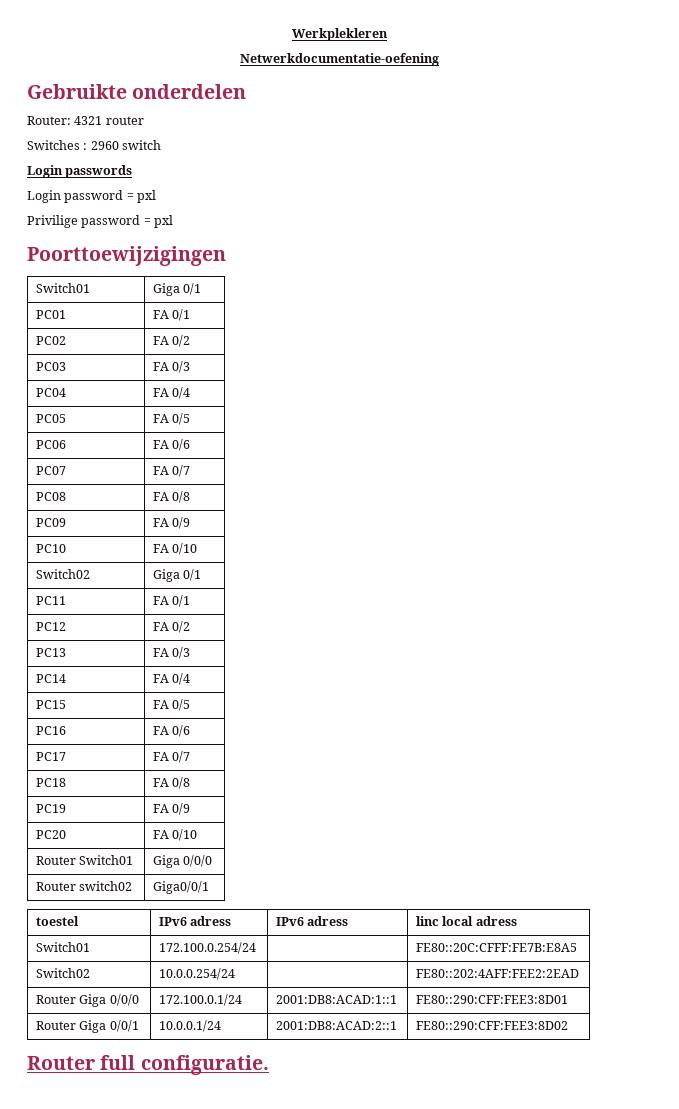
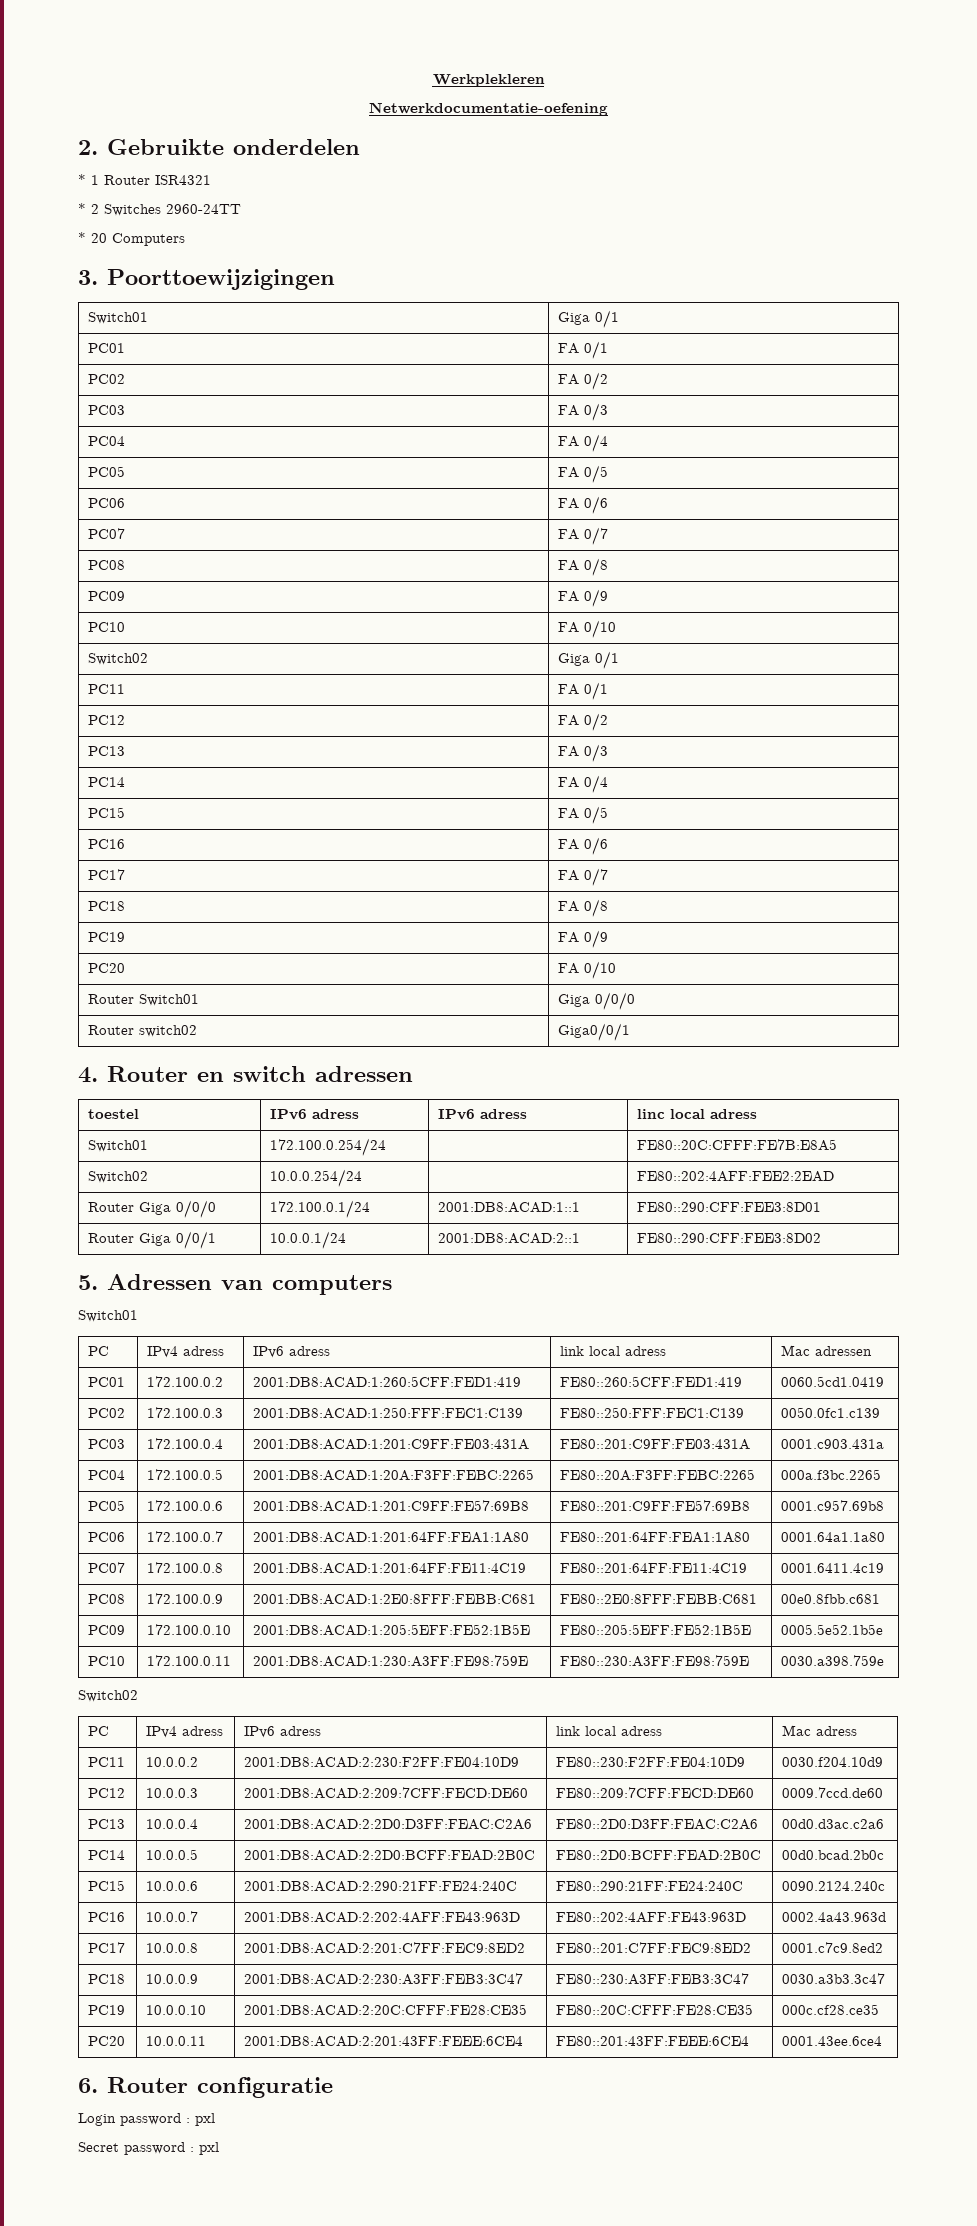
- Gebruikte onderdelen
+ 2. Gebruikte onderdelen
- Router: 4321 router
- Switches : 2960 switch
- Login passwords
- Login password = pxl
- Privilige password = pxl
- Poorttoewijzigingen
+ * 1 Router ISR4321
+ * 2 Switches 2960-24TT
+ * 20 Computers
+ 3. Poorttoewijzigingen
+ 4. Router en switch adressen
- Router full configuratie.
+ 5. Adressen van computers
+ Switch01
+ PC | IPv4 adress | IPv6 adress | link local adress | Mac adressen
+ PC01 | 172.100.0.2 | 2001:DB8:ACAD:1:260:5CFF:FED1:419 | FE80::260:5CFF:FED1:419 | 0060.5cd1.0419
+ PC02 | 172.100.0.3 | 2001:DB8:ACAD:1:250:FFF:FEC1:C139 | FE80::250:FFF:FEC1:C139 | 0050.0fc1.c139
+ PC03 | 172.100.0.4 | 2001:DB8:ACAD:1:201:C9FF:FE03:431A | FE80::201:C9FF:FE03:431A | 0001.c903.431a
+ PC04 | 172.100.0.5 | 2001:DB8:ACAD:1:20A:F3FF:FEBC:2265 | FE80::20A:F3FF:FEBC:2265 | 000a.f3bc.2265
+ PC05 | 172.100.0.6 | 2001:DB8:ACAD:1:201:C9FF:FE57:69B8 | FE80::201:C9FF:FE57:69B8 | 0001.c957.69b8
+ PC06 | 172.100.0.7 | 2001:DB8:ACAD:1:201:64FF:FEA1:1A80 | FE80::201:64FF:FEA1:1A80 | 0001.64a1.1a80
+ PC07 | 172.100.0.8 | 2001:DB8:ACAD:1:201:64FF:FE11:4C19 | FE80::201:64FF:FE11:4C19 | 0001.6411.4c19
+ PC08 | 172.100.0.9 | 2001:DB8:ACAD:1:2E0:8FFF:FEBB:C681 | FE80::2E0:8FFF:FEBB:C681 | 00e0.8fbb.c681
+ PC09 | 172.100.0.10 | 2001:DB8:ACAD:1:205:5EFF:FE52:1B5E | FE80::205:5EFF:FE52:1B5E | 0005.5e52.1b5e
+ PC10 | 172.100.0.11 | 2001:DB8:ACAD:1:230:A3FF:FE98:759E | FE80::230:A3FF:FE98:759E | 0030.a398.759e
+ Switch02
+ PC | IPv4 adress | IPv6 adress | link local adress | Mac adress
+ PC11 | 10.0.0.2 | 2001:DB8:ACAD:2:230:F2FF:FE04:10D9 | FE80::230:F2FF:FE04:10D9 | 0030.f204.10d9
+ PC12 | 10.0.0.3 | 2001:DB8:ACAD:2:209:7CFF:FECD:DE60 | FE80::209:7CFF:FECD:DE60 | 0009.7ccd.de60
+ PC13 | 10.0.0.4 | 2001:DB8:ACAD:2:2D0:D3FF:FEAC:C2A6 | FE80::2D0:D3FF:FEAC:C2A6 | 00d0.d3ac.c2a6
+ PC14 | 10.0.0.5 | 2001:DB8:ACAD:2:2D0:BCFF:FEAD:2B0C | FE80::2D0:BCFF:FEAD:2B0C | 00d0.bcad.2b0c
+ PC15 | 10.0.0.6 | 2001:DB8:ACAD:2:290:21FF:FE24:240C | FE80::290:21FF:FE24:240C | 0090.2124.240c
+ PC16 | 10.0.0.7 | 2001:DB8:ACAD:2:202:4AFF:FE43:963D | FE80::202:4AFF:FE43:963D | 0002.4a43.963d
+ PC17 | 10.0.0.8 | 2001:DB8:ACAD:2:201:C7FF:FEC9:8ED2 | FE80::201:C7FF:FEC9:8ED2 | 0001.c7c9.8ed2
+ PC18 | 10.0.0.9 | 2001:DB8:ACAD:2:230:A3FF:FEB3:3C47 | FE80::230:A3FF:FEB3:3C47 | 0030.a3b3.3c47
+ PC19 | 10.0.0.10 | 2001:DB8:ACAD:2:20C:CFFF:FE28:CE35 | FE80::20C:CFFF:FE28:CE35 | 000c.cf28.ce35
+ PC20 | 10.0.0.11 | 2001:DB8:ACAD:2:201:43FF:FEEE:6CE4 | FE80::201:43FF:FEEE:6CE4 | 0001.43ee.6ce4
+ 6. Router configuratie
+ Login password : pxl
+ Secret password : pxl

